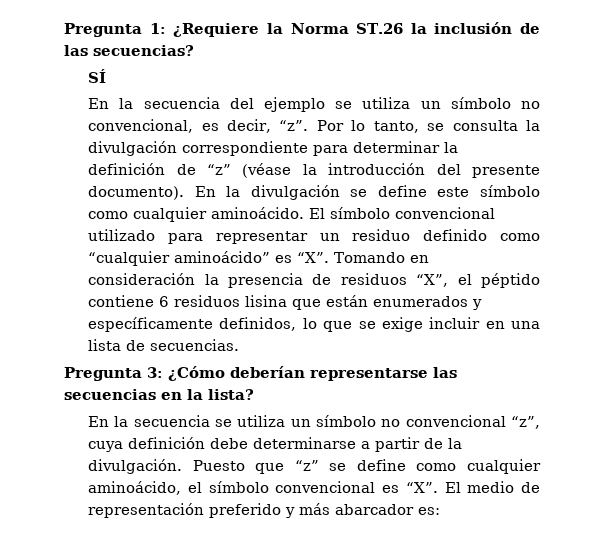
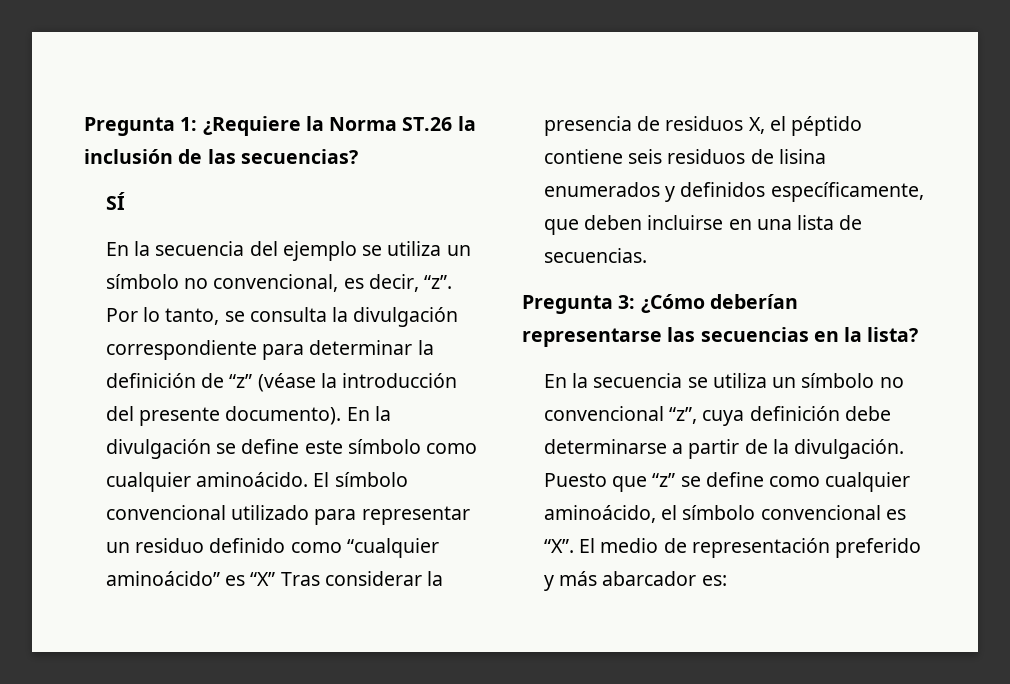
- El símbolo convencional utilizado para representar un residuo definido como “cualquier aminoácido” es “X”. Tomando en consideración la presencia de residuos “X”, el péptido contiene 6 residuos lisina que están enumerados y específicamente definidos, lo que se exige incluir en una lista de secuencias.
+ El símbolo convencional utilizado para representar un residuo definido como “cualquier aminoácido” es “X” Tras considerar la presencia de residuos X, el péptido contiene seis residuos de lisina enumerados y definidos específicamente, que deben incluirse en una lista de secuencias.

